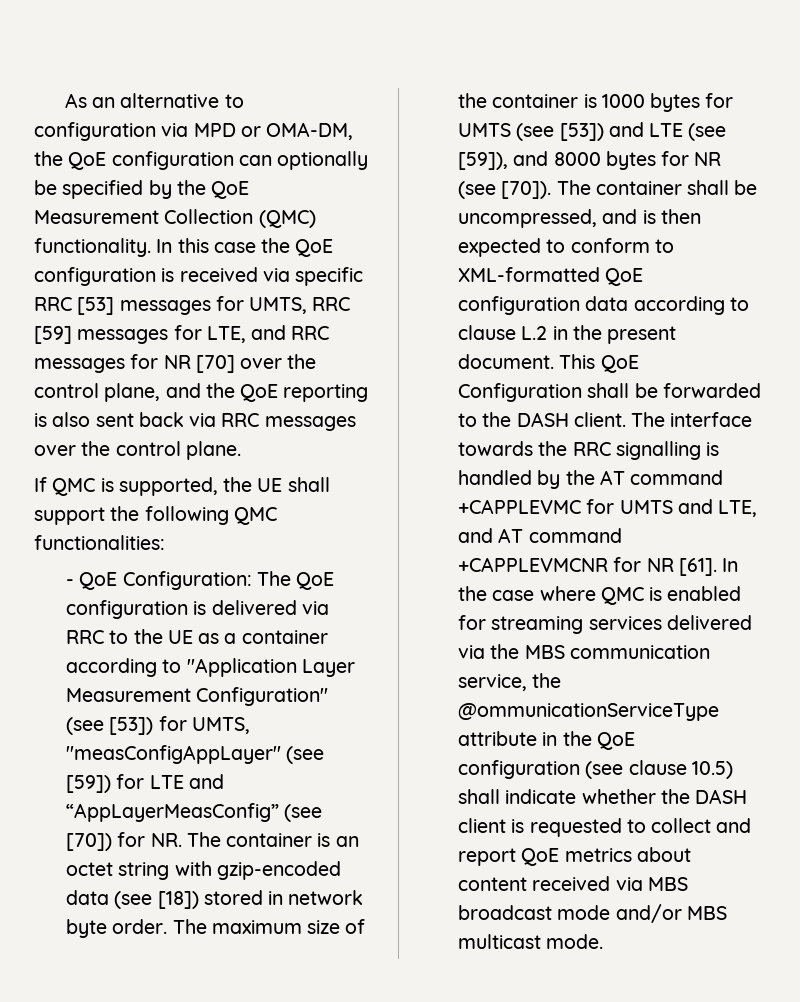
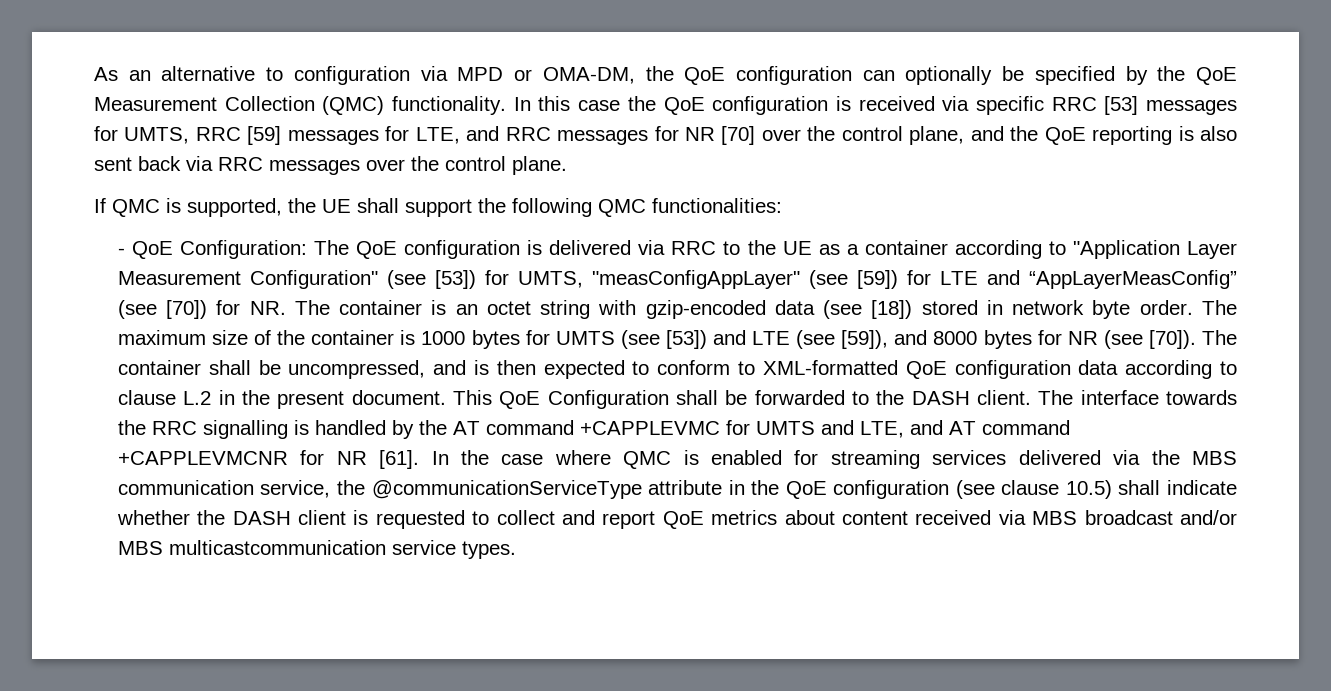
- In the case where QMC is enabled for streaming services delivered via the MBS communication service, the @ommunicationServiceType attribute in the QoE configuration (see clause 10.5) shall indicate whether the DASH client is requested to collect and report QoE metrics about content received via MBS broadcast mode and/or MBS multicast mode.
+ In the case where QMC is enabled for streaming services delivered via the MBS communication service, the @communicationServiceType attribute in the QoE configuration (see clause 10.5) shall indicate whether the DASH client is requested to collect and report QoE metrics about content received via MBS broadcast and/or MBS multicastcommunication service types.

